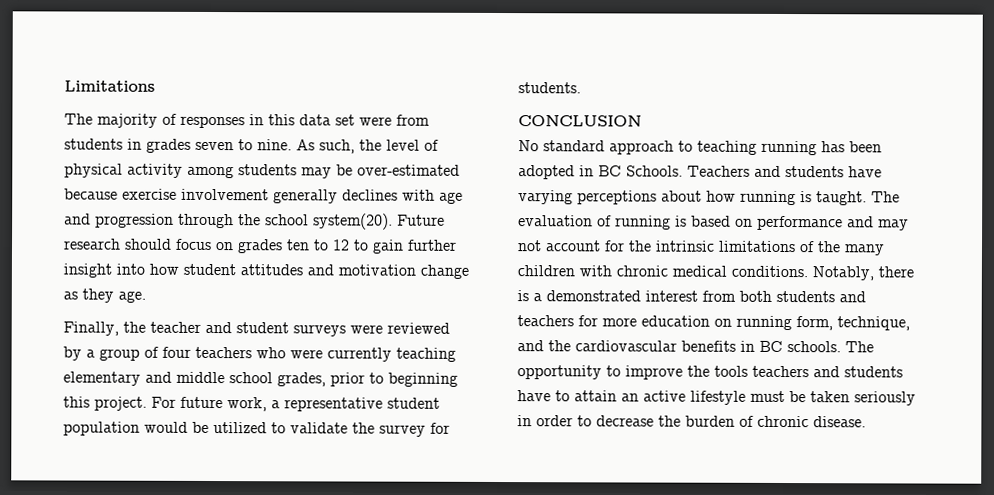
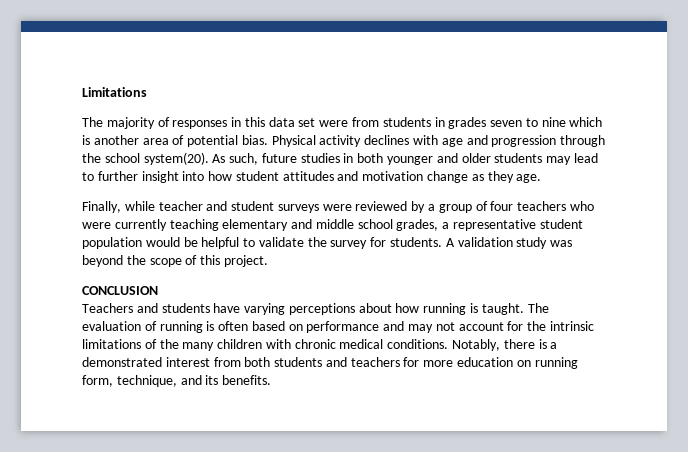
- The majority of responses in this data set were from students in grades seven to nine. As such, the level of physical activity among students may be over-estimated because exercise involvement generally declines with age and progression through the school system(20).
+ The majority of responses in this data set were from students in grades seven to nine which is another area of potential bias. Physical activity declines with age and progression through the school system(20).
- Future research should focus on grades ten to 12 to gain further insight into how student attitudes and motivation change as they age.
+ As such, future studies in both younger and older students may lead to further insight into how student attitudes and motivation change as they age.
- Finally, the teacher and student surveys were reviewed by a group of four teachers who were currently teaching elementary and middle school grades, prior to beginning this project. For future work, a representative student population would be utilized to validate the survey for students.
+ Finally, while teacher and student surveys were reviewed by a group of four teachers who were currently teaching elementary and middle school grades, a representative student population would be helpful to validate the survey for students. A validation study was beyond the scope of this project.
  CONCLUSION
- No standard approach to teaching running has been adopted in BC Schools. Teachers and students have varying perceptions about how running is taught.
+ Teachers and students have varying perceptions about how running is taught.
- The evaluation of running is based on performance and may not account for the intrinsic limitations of the many children with chronic medical conditions.
+ The evaluation of running is often based on performance and may not account for the intrinsic limitations of the many children with chronic medical conditions.
- Notably, there is a demonstrated interest from both students and teachers for more education on running form, technique, and the cardiovascular benefits in BC schools. The opportunity to improve the tools teachers and students have to attain an active lifestyle must be taken seriously in order to decrease the burden of chronic disease.
+ Notably, there is a demonstrated interest from both students and teachers for more education on running form, technique, and its benefits.

